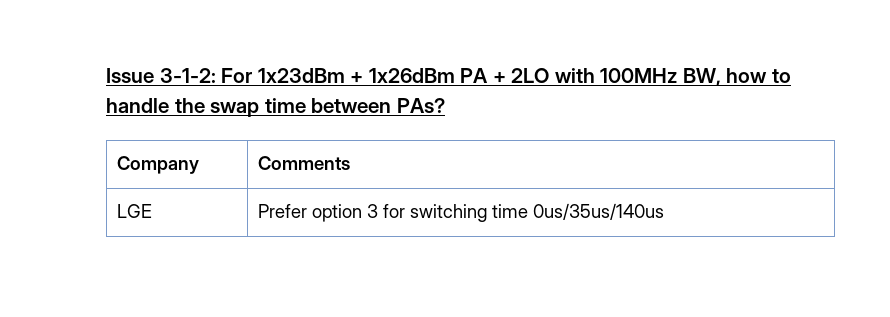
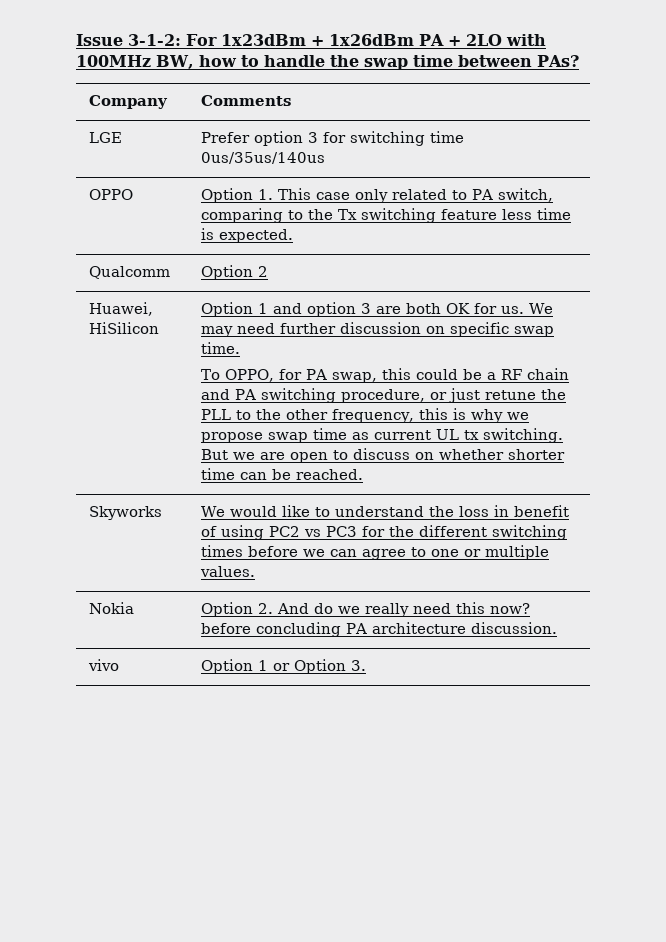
+ OPPO | Option 1. This case only related to PA switch, comparing to the Tx switching feature less time is expected.
+ Qualcomm | Option 2
+ Huawei, HiSilicon | Option 1 and option 3 are both OK for us. We may need further discussion on specific swap time.
+ To OPPO, for PA swap, this could be a RF chain and PA switching procedure, or just retune the PLL to the other frequency, this is why we propose swap time as current UL tx switching. But we are open to discuss on whether shorter time can be reached.
+ Skyworks | We would like to understand the loss in benefit of using PC2 vs PC3 for the different switching times before we can agree to one or multiple values.
+ Nokia | Option 2. And do we really need this now? before concluding PA architecture discussion.
+ vivo | Option 1 or Option 3.

